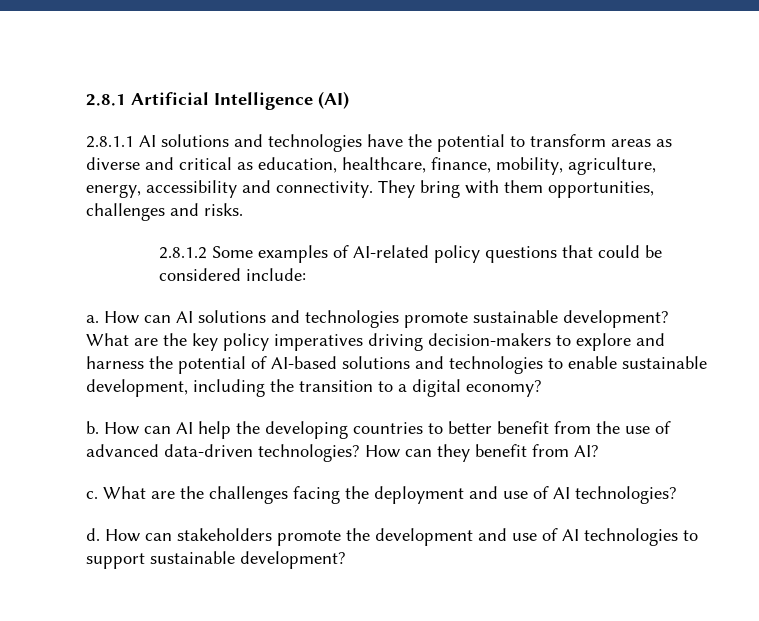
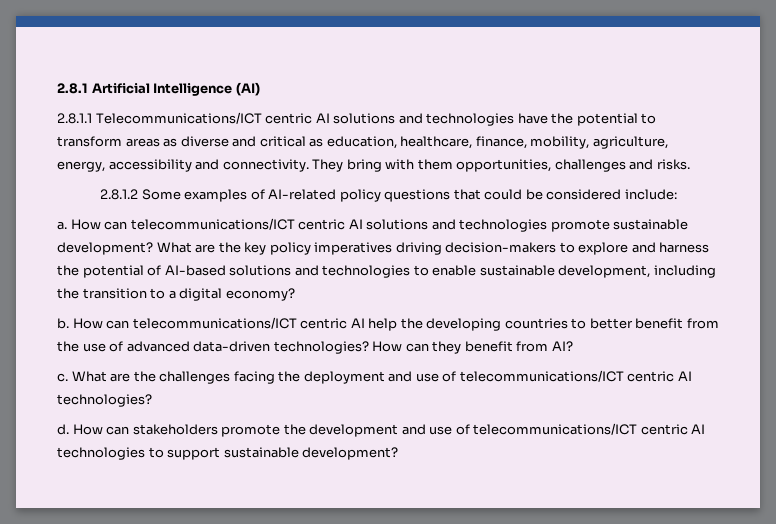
- 2.8.1.1 AI solutions and technologies have the potential to transform areas as diverse and critical as education, healthcare, finance, mobility, agriculture, energy, accessibility and connectivity.
+ 2.8.1.1 Telecommunications/ICT centric AI solutions and technologies have the potential to transform areas as diverse and critical as education, healthcare, finance, mobility, agriculture, energy, accessibility and connectivity.
- How can AI solutions and technologies promote sustainable development?
+ How can telecommunications/ICT centric AI solutions and technologies promote sustainable development?
- How can AI help the developing countries to better benefit from the use of advanced data-driven technologies?
+ How can telecommunications/ICT centric AI help the developing countries to better benefit from the use of advanced data-driven technologies?
- What are the challenges facing the deployment and use of AI technologies?
+ What are the challenges facing the deployment and use of telecommunications/ICT centric AI technologies?
- How can stakeholders promote the development and use of AI technologies to support sustainable development?
+ How can stakeholders promote the development and use of telecommunications/ICT centric AI technologies to support sustainable development?

